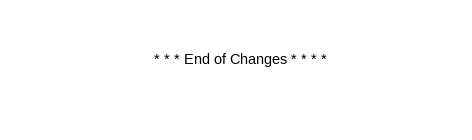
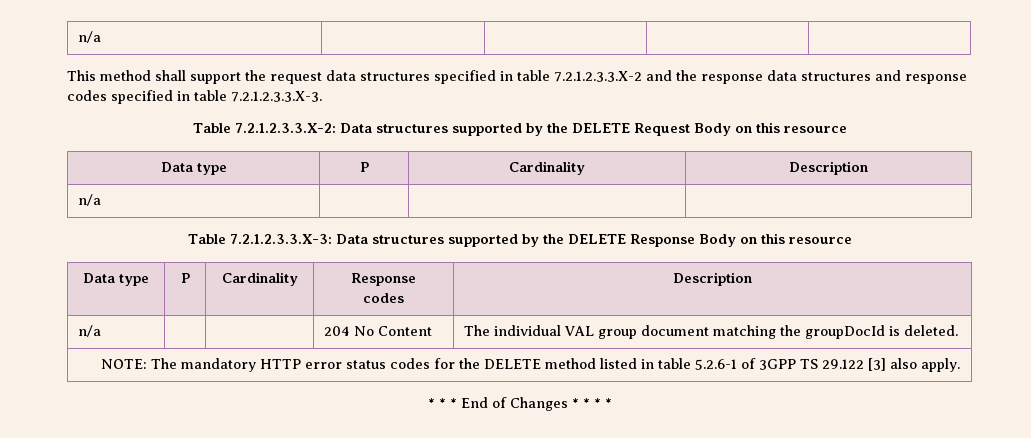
+ n/a | | | |
+ This method shall support the request data structures specified in table 7.2.1.2.3.3.X-2 and the response data structures and response codes specified in table 7.2.1.2.3.3.X-3.
+ Table 7.2.1.2.3.3.X-2: Data structures supported by the DELETE Request Body on this resource
+ Data type | P | Cardinality | Description
+ n/a | | |
+ Table 7.2.1.2.3.3.X-3: Data structures supported by the DELETE Response Body on this resource
+ Data type | P | Cardinality | Response
+ codes | Description
+ n/a | | | 204 No Content | The individual VAL group document matching the groupDocId is deleted.
+ NOTE: The mandatory HTTP error status codes for the DELETE method listed in table 5.2.6-1 of 3GPP TS 29.122 [3] also apply.

